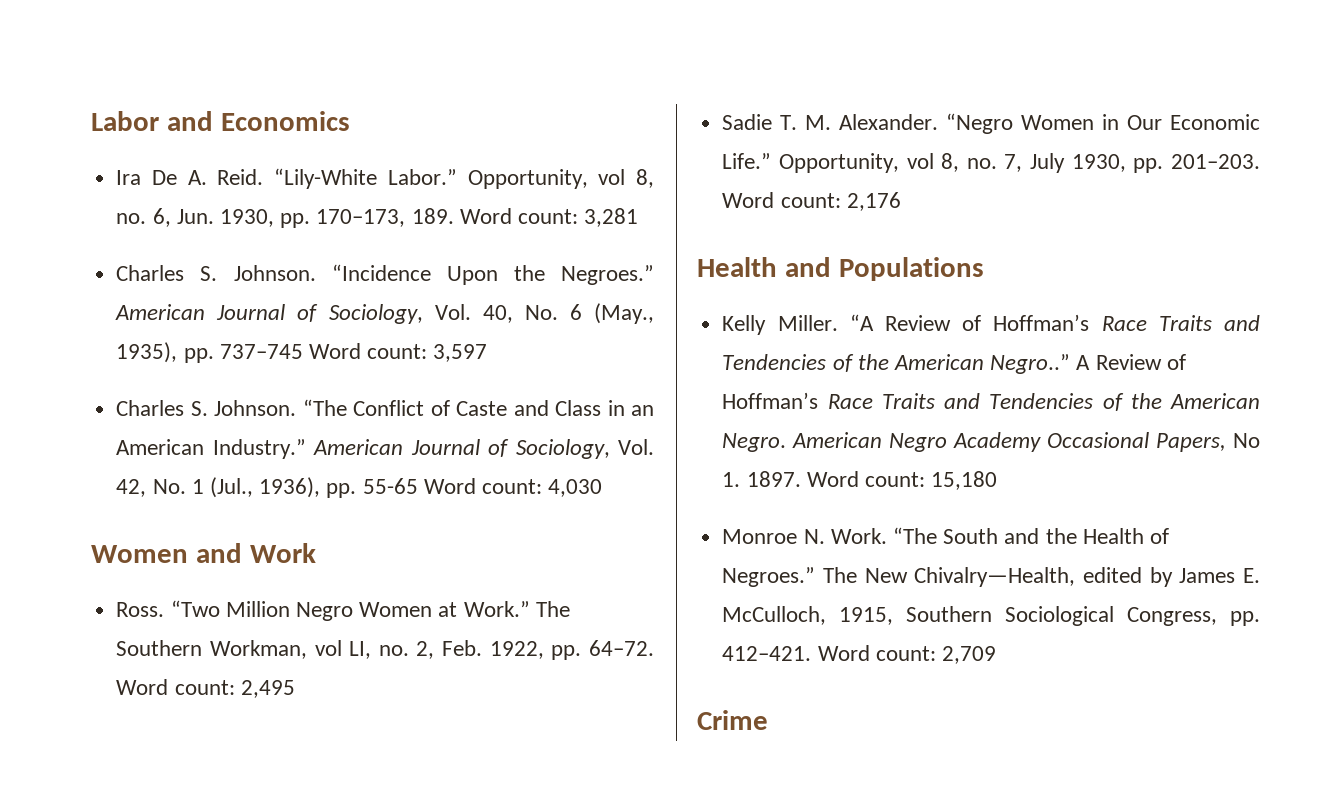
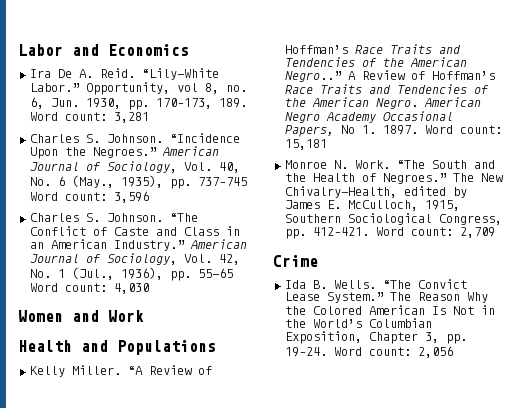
- American Journal of Sociology, Vol. 40, No. 6 (May., 1935), pp. 737–745 Word count: 3,597
+ American Journal of Sociology, Vol. 40, No. 6 (May., 1935), pp. 737–745 Word count: 3,596
- Ross. “Two Million Negro Women at Work.” The Southern Workman, vol LI, no. 2, Feb. 1922, pp. 64–72. Word count: 2,495
- Sadie T. M. Alexander. “Negro Women in Our Economic Life.” Opportunity, vol 8, no. 7, July 1930, pp. 201–203. Word count: 2,176
- Word count: 15,180
+ Word count: 15,181
+ Ida B. Wells. “The Convict Lease System.” The Reason Why the Colored American Is Not in the World’s Columbian Exposition, Chapter 3, pp. 19–24. Word count: 2,056

